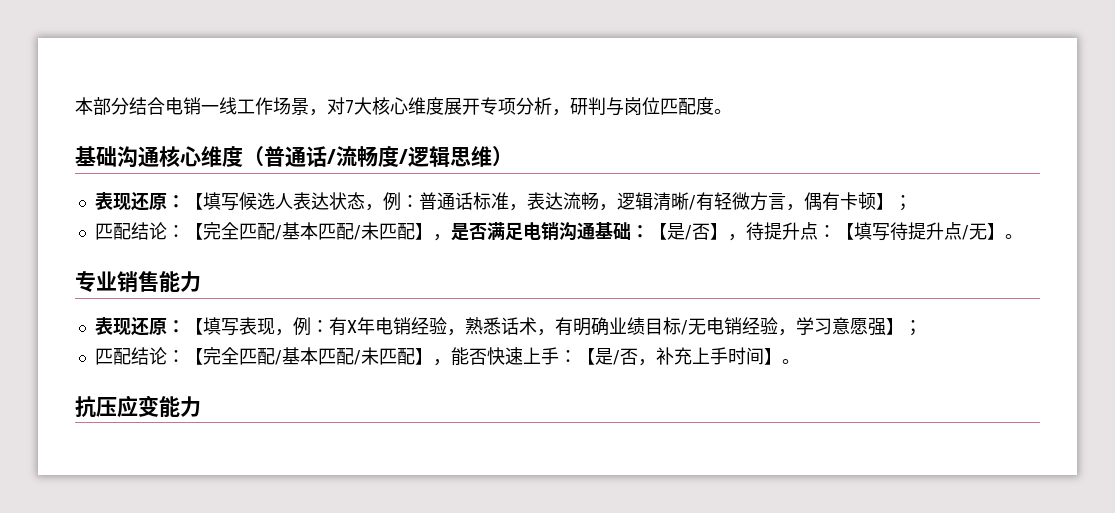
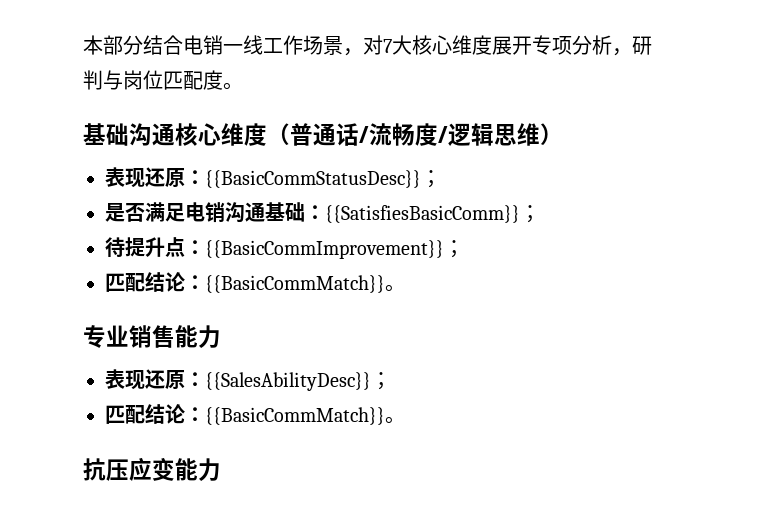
- 表现还原：【填写候选人表达状态，例：普通话标准，表达流畅，逻辑清晰/有轻微方言，偶有卡顿】；
- 匹配结论：【完全匹配/基本匹配/未匹配】，是否满足电销沟通基础：【是/否】，待提升点：【填写待提升点/无】。
+ 表现还原：{{BasicCommStatusDesc}}；
+ 是否满足电销沟通基础：{{SatisfiesBasicComm}}；
+ 待提升点：{{BasicCommImprovement}}；
+ 匹配结论：{{BasicCommMatch}}。
- 表现还原：【填写表现，例：有X年电销经验，熟悉话术，有明确业绩目标/无电销经验，学习意愿强】；
- 匹配结论：【完全匹配/基本匹配/未匹配】，能否快速上手：【是/否，补充上手时间】。
+ 表现还原：{{SalesAbilityDesc}}；
+ 匹配结论：{{BasicCommMatch}}。

